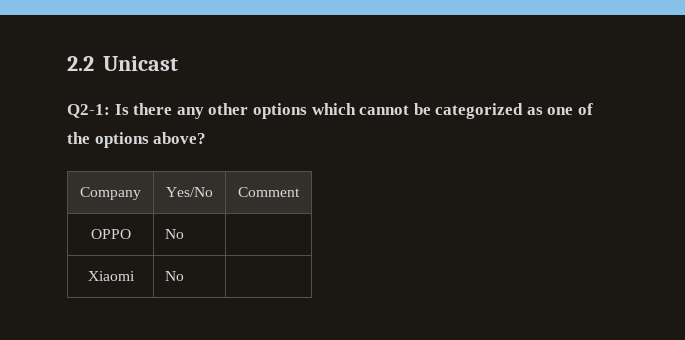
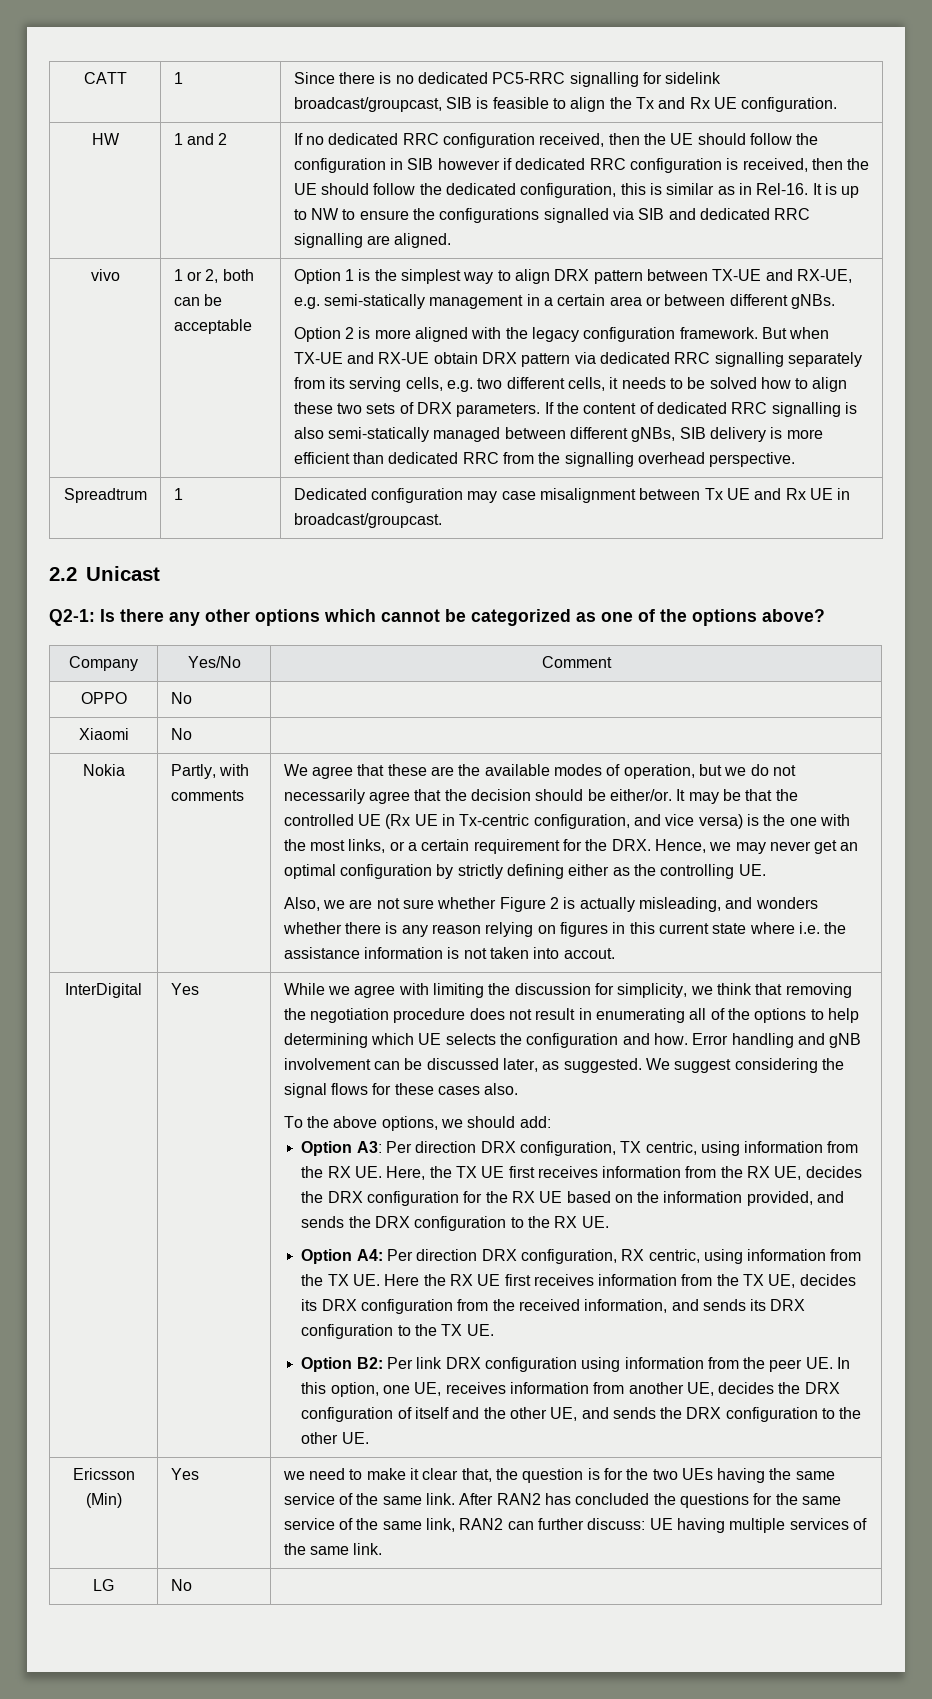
+ CATT | 1 | Since there is no dedicated PC5-RRC signalling for sidelink broadcast/groupcast, SIB is feasible to align the Tx and Rx UE configuration.
+ HW | 1 and 2 | If no dedicated RRC configuration received, then the UE should follow the configuration in SIB however if dedicated RRC configuration is received, then the UE should follow the dedicated configuration, this is similar as in Rel-16. It is up to NW to ensure the configurations signalled via SIB and dedicated RRC signalling are aligned.
+ vivo | 1 or 2, both can be acceptable | Option 1 is the simplest way to align DRX pattern between TX-UE and RX-UE, e.g. semi-statically management in a certain area or between different gNBs.
+ Option 2 is more aligned with the legacy configuration framework. But when TX-UE and RX-UE obtain DRX pattern via dedicated RRC signalling separately from its serving cells, e.g. two different cells, it needs to be solved how to align these two sets of DRX parameters. If the content of dedicated RRC signalling is also semi-statically managed between different gNBs, SIB delivery is more efficient than dedicated RRC from the signalling overhead perspective.
+ Spreadtrum | 1 | Dedicated configuration may case misalignment between Tx UE and Rx UE in broadcast/groupcast.
+ Nokia | Partly, with comments | We agree that these are the available modes of operation, but we do not necessarily agree that the decision should be either/or. It may be that the controlled UE (Rx UE in Tx-centric configuration, and vice versa) is the one with the most links, or a certain requirement for the DRX. Hence, we may never get an optimal configuration by strictly defining either as the controlling UE.
+ Also, we are not sure whether Figure 2 is actually misleading, and wonders whether there is any reason relying on figures in this current state where i.e. the assistance information is not taken into accout.
+ InterDigital | Yes | While we agree with limiting the discussion for simplicity, we think that removing the negotiation procedure does not result in enumerating all of the options to help determining which UE selects the configuration and how. Error handling and gNB involvement can be discussed later, as suggested. We suggest considering the signal flows for these cases also.
+ To the above options, we should add:
+ Option A3: Per direction DRX configuration, TX centric, using information from the RX UE. Here, the TX UE first receives information from the RX UE, decides the DRX configuration for the RX UE based on the information provided, and sends the DRX configuration to the RX UE.
+ Option A4: Per direction DRX configuration, RX centric, using information from the TX UE. Here the RX UE first receives information from the TX UE, decides its DRX configuration from the received information, and sends its DRX configuration to the TX UE.
+ Option B2: Per link DRX configuration using information from the peer UE. In this option, one UE, receives information from another UE, decides the DRX configuration of itself and the other UE, and sends the DRX configuration to the other UE.
+ Ericsson (Min) | Yes | we need to make it clear that, the question is for the two UEs having the same service of the same link. After RAN2 has concluded the questions for the same service of the same link, RAN2 can further discuss: UE having multiple services of the same link.
+ LG | No |

